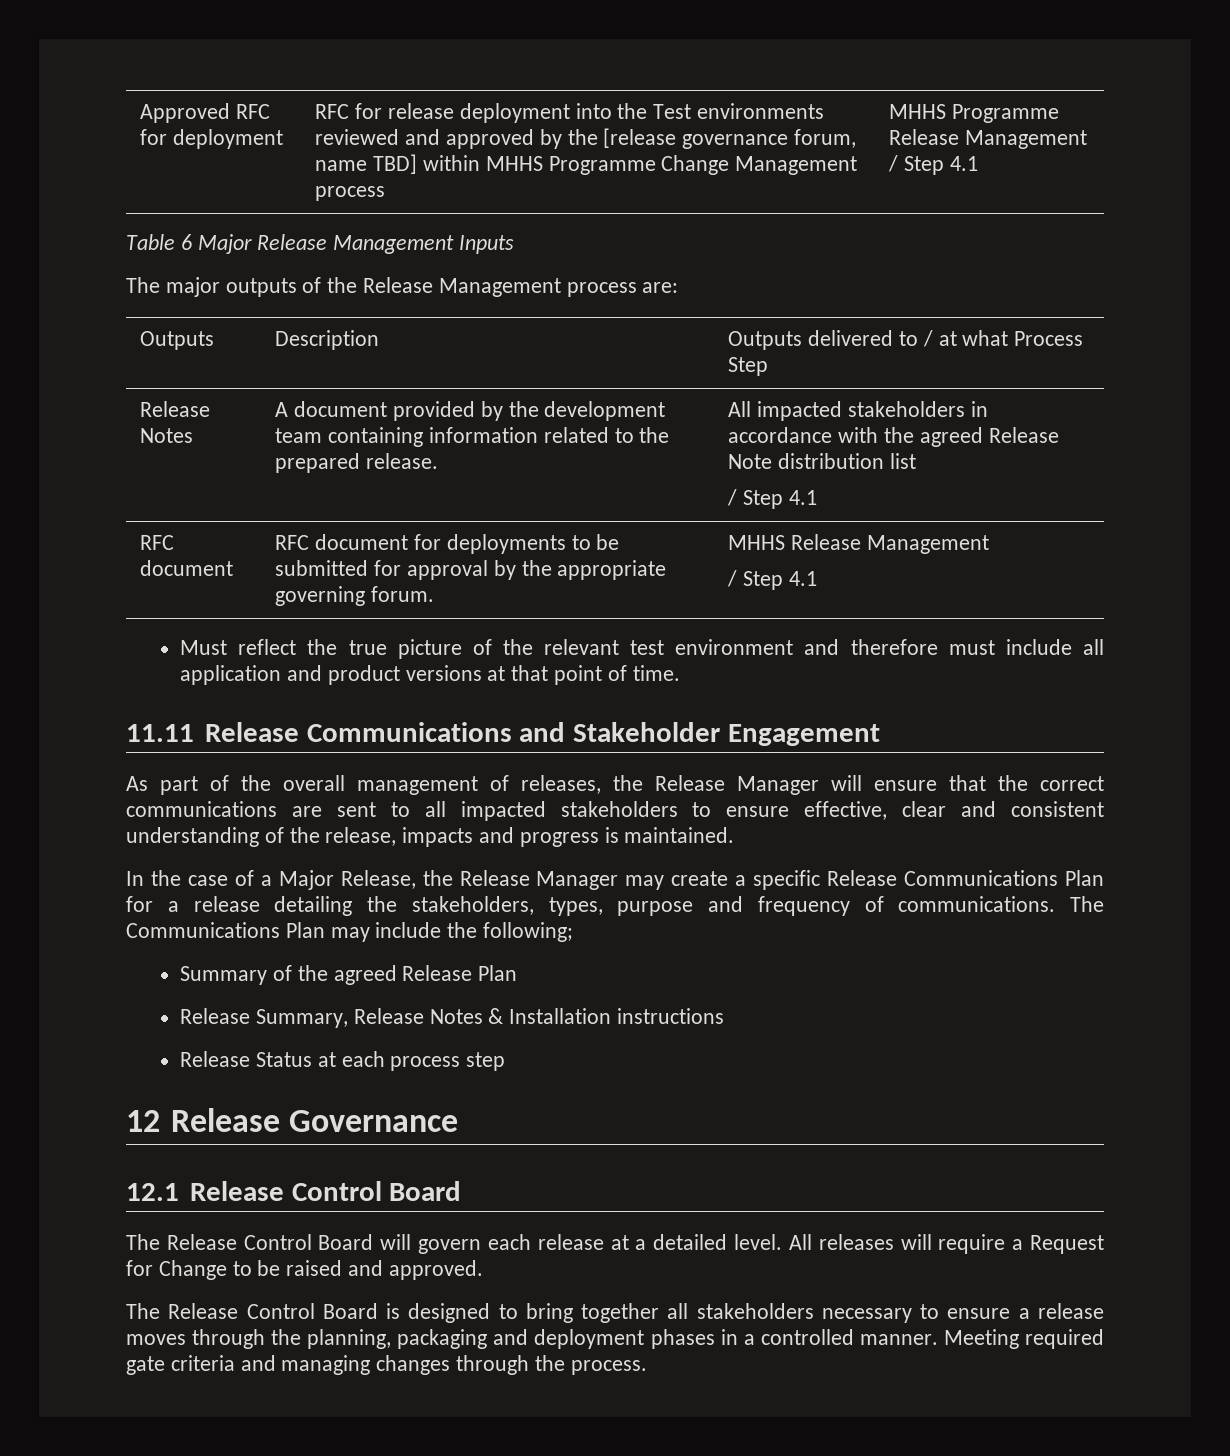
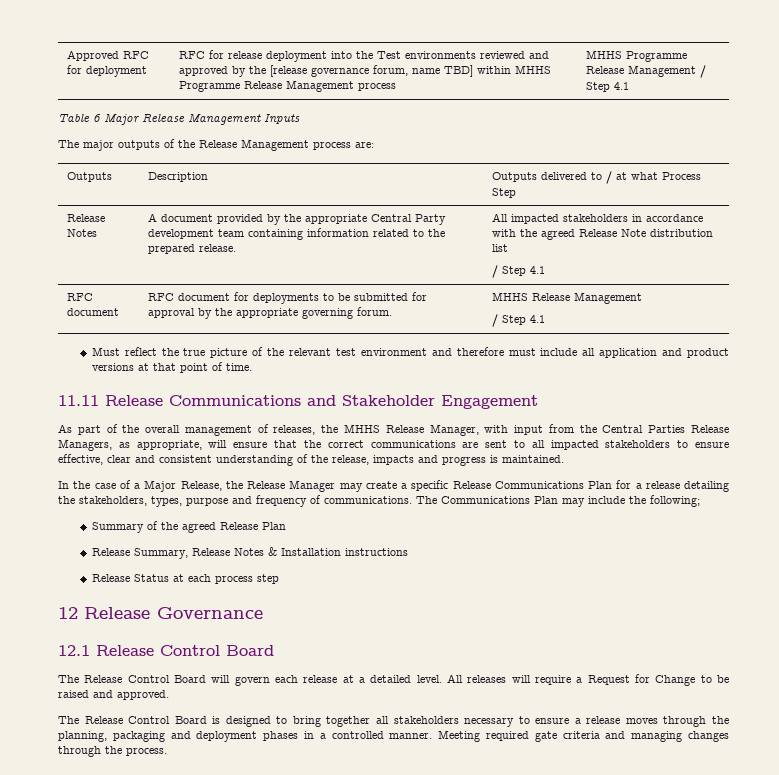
- Approved RFC for deployment | RFC for release deployment into the Test environments reviewed and approved by the [release governance forum, name TBD] within MHHS Programme Change Management process | MHHS Programme Release Management / Step 4.1
+ Approved RFC for deployment | RFC for release deployment into the Test environments reviewed and approved by the [release governance forum, name TBD] within MHHS Programme Release Management process | MHHS Programme Release Management / Step 4.1
- Release Notes | A document provided by the development team containing information related to the prepared release. | All impacted stakeholders in accordance with the agreed Release Note distribution list
+ Release Notes | A document provided by the appropriate Central Party development team containing information related to the prepared release. | All impacted stakeholders in accordance with the agreed Release Note distribution list
- As part of the overall management of releases, the Release Manager will ensure that the correct communications are sent to all impacted stakeholders to ensure effective, clear and consistent understanding of the release, impacts and progress is maintained.
+ As part of the overall management of releases, the MHHS Release Manager, with input from the Central Parties Release Managers, as appropriate, will ensure that the correct communications are sent to all impacted stakeholders to ensure effective, clear and consistent understanding of the release, impacts and progress is maintained.

